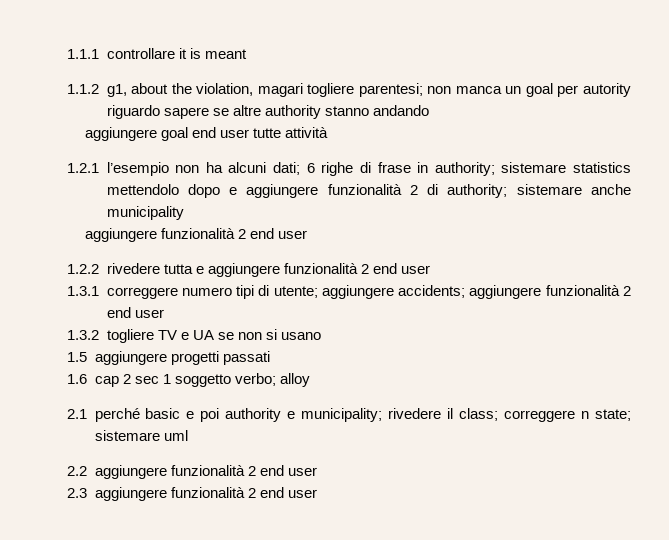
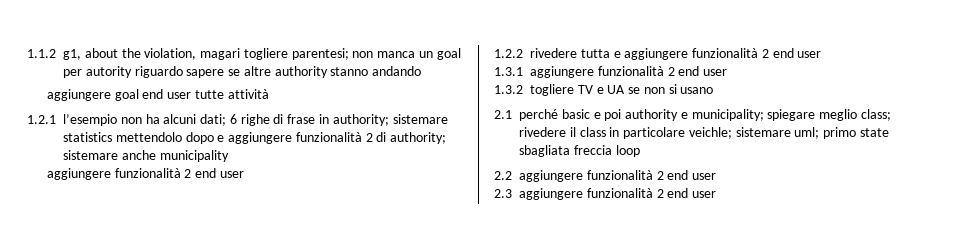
- 1.1.1 controllare it is meant
- 1.3.1 correggere numero tipi di utente; aggiungere accidents; aggiungere funzionalità 2 end user
+ 1.3.1 aggiungere funzionalità 2 end user
- 1.5 aggiungere progetti passati
- 1.6 cap 2 sec 1 soggetto verbo; alloy
- 2.1 perché basic e poi authority e municipality; rivedere il class; correggere n state; sistemare uml
+ 2.1 perché basic e poi authority e municipality; spiegare meglio class; rivedere il class in particolare veichle; sistemare uml; primo state sbagliata freccia loop

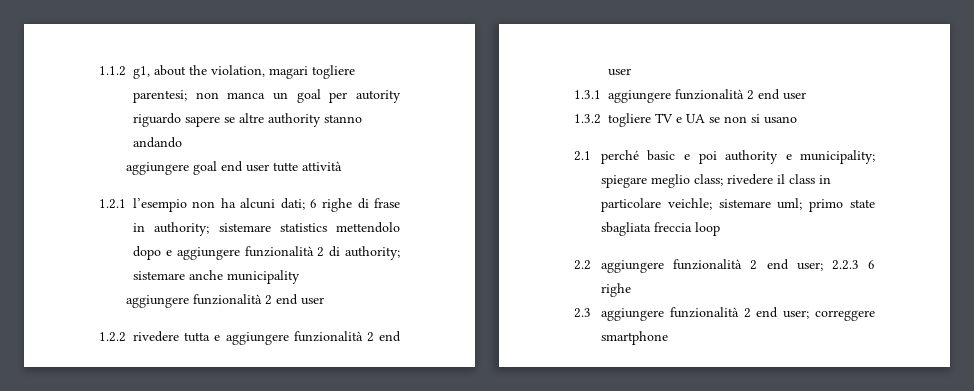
- 2.2 aggiungere funzionalità 2 end user
+ 2.2 aggiungere funzionalità 2 end user; 2.2.3 6 righe
- 2.3 aggiungere funzionalità 2 end user
+ 2.3 aggiungere funzionalità 2 end user; correggere smartphone

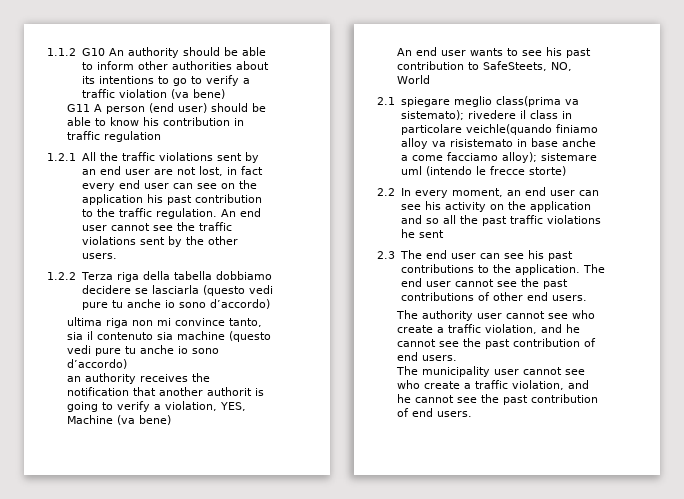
- 1.1.2 g1, about the violation, magari togliere parentesi; non manca un goal per autority riguardo sapere se altre authority stanno andando
- aggiungere goal end user tutte attività
- 1.2.1 l’esempio non ha alcuni dati; 6 righe di frase in authority; sistemare statistics mettendolo dopo e aggiungere funzionalità 2 di authority; sistemare anche municipality
- aggiungere funzionalità 2 end user
- 1.2.2 rivedere tutta e aggiungere funzionalità 2 end user
- 1.3.1 aggiungere funzionalità 2 end user
- 1.3.2 togliere TV e UA se non si usano
- 2.1 perché basic e poi authority e municipality; spiegare meglio class; rivedere il class in particolare veichle; sistemare uml; primo state sbagliata freccia loop
- 2.2 aggiungere funzionalità 2 end user; 2.2.3 6 righe
- 2.3 aggiungere funzionalità 2 end user; correggere smartphone
+ 1.1.2 G10 An authority should be able to inform other authorities about its intentions to go to verify a traffic violation (va bene)
+ G11 A person (end user) should be able to know his contribution in traffic regulation
+ 1.2.1 All the traffic violations sent by an end user are not lost, in fact every end user can see on the application his past contribution to the traffic regulation. An end user cannot see the traffic violations sent by the other users.
+ 1.2.2 Terza riga della tabella dobbiamo decidere se lasciarla (questo vedi pure tu anche io sono d’accordo)
+ ultima riga non mi convince tanto, sia il contenuto sia machine (questo vedi pure tu anche io sono d’accordo)
+ an authority receives the notification that another authorit is going to verify a violation, YES, Machine (va bene)
+ An end user wants to see his past contribution to SafeSteets, NO, World
+ 2.1 spiegare meglio class(prima va sistemato); rivedere il class in particolare veichle(quando finiamo alloy va risistemato in base anche a come facciamo alloy); sistemare uml (intendo le frecce storte)
+ 2.2 In every moment, an end user can see his activity on the application and so all the past traffic violations he sent
+ 2.3 The end user can see his past contributions to the application. The end user cannot see the past contributions of other end users.
+ The authority user cannot see who create a traffic violation, and he cannot see the past contribution of end users.
+ The municipality user cannot see who create a traffic violation, and he cannot see the past contribution of end users.

